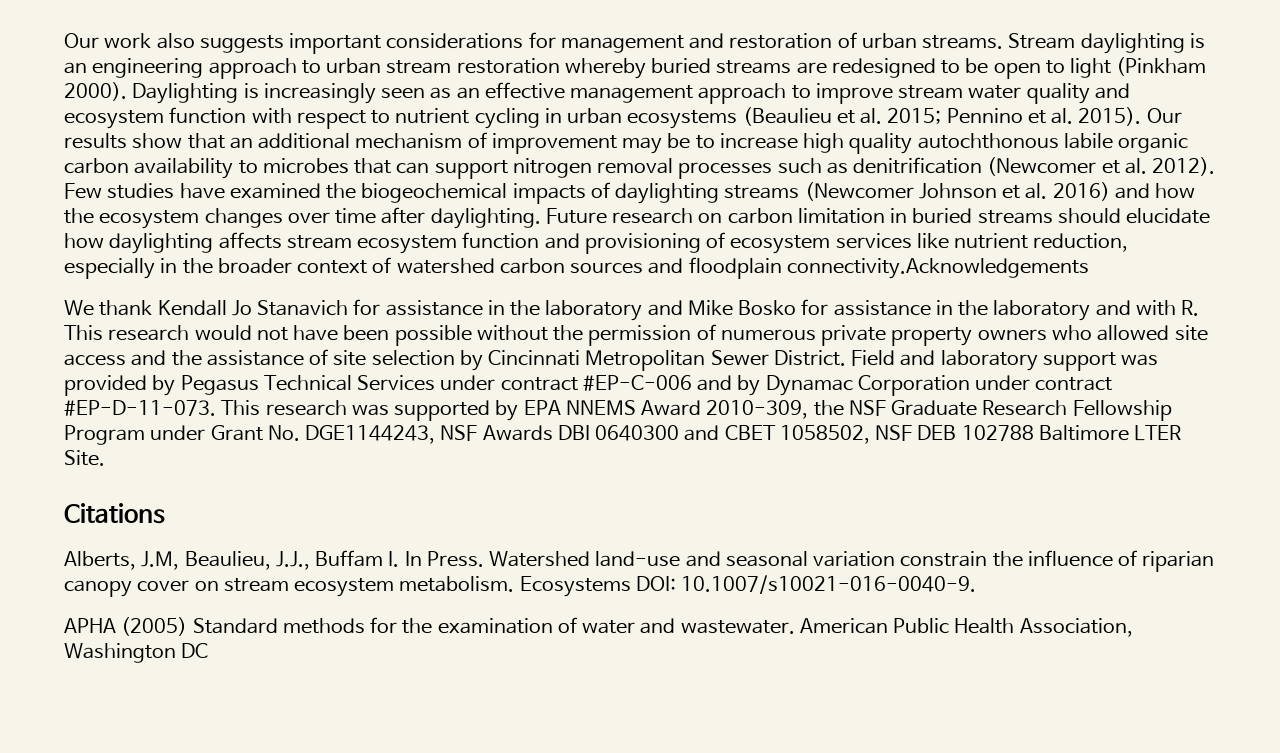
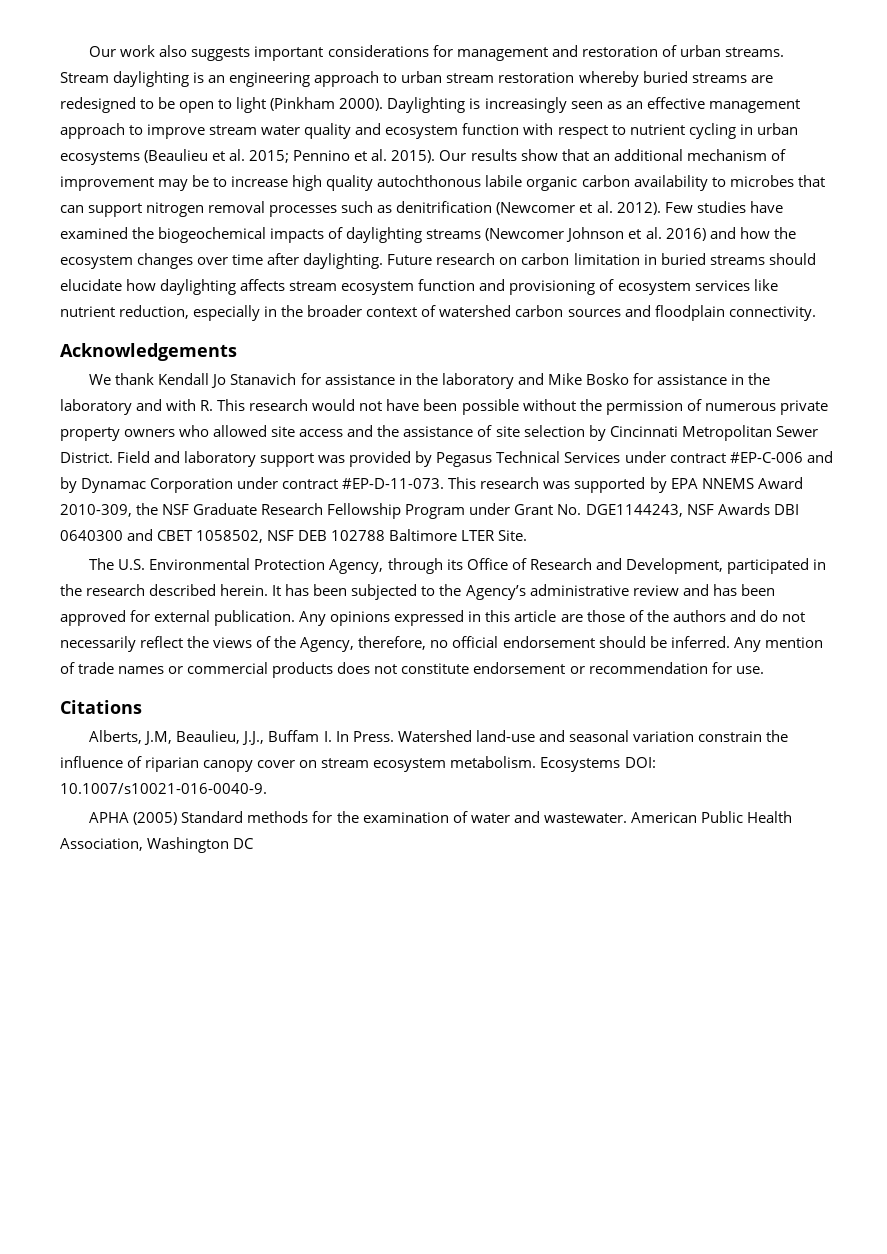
- Future research on carbon limitation in buried streams should elucidate how daylighting affects stream ecosystem function and provisioning of ecosystem services like nutrient reduction, especially in the broader context of watershed carbon sources and floodplain connectivity.Acknowledgements
+ Future research on carbon limitation in buried streams should elucidate how daylighting affects stream ecosystem function and provisioning of ecosystem services like nutrient reduction, especially in the broader context of watershed carbon sources and floodplain connectivity.
+ Acknowledgements
+ The U.S. Environmental Protection Agency, through its Office of Research and Development, participated in the research described herein. It has been subjected to the Agency’s administrative review and has been approved for external publication. Any opinions expressed in this article are those of the authors and do not necessarily reflect the views of the Agency, therefore, no official endorsement should be inferred. Any mention of trade names or commercial products does not constitute endorsement or recommendation for use.

